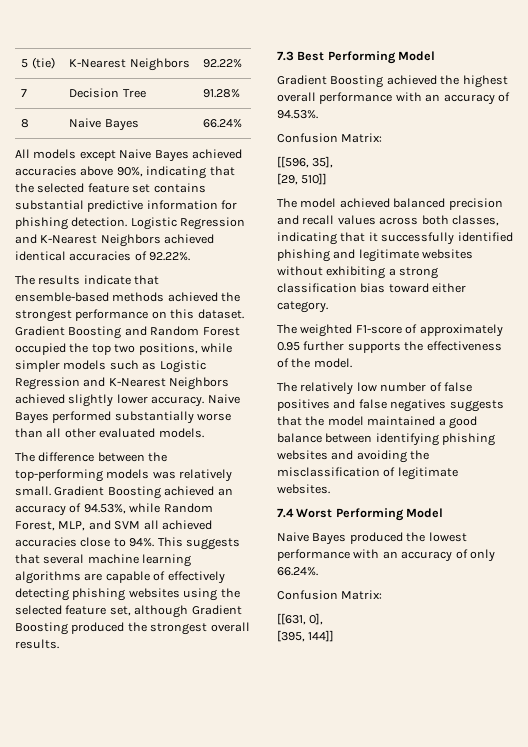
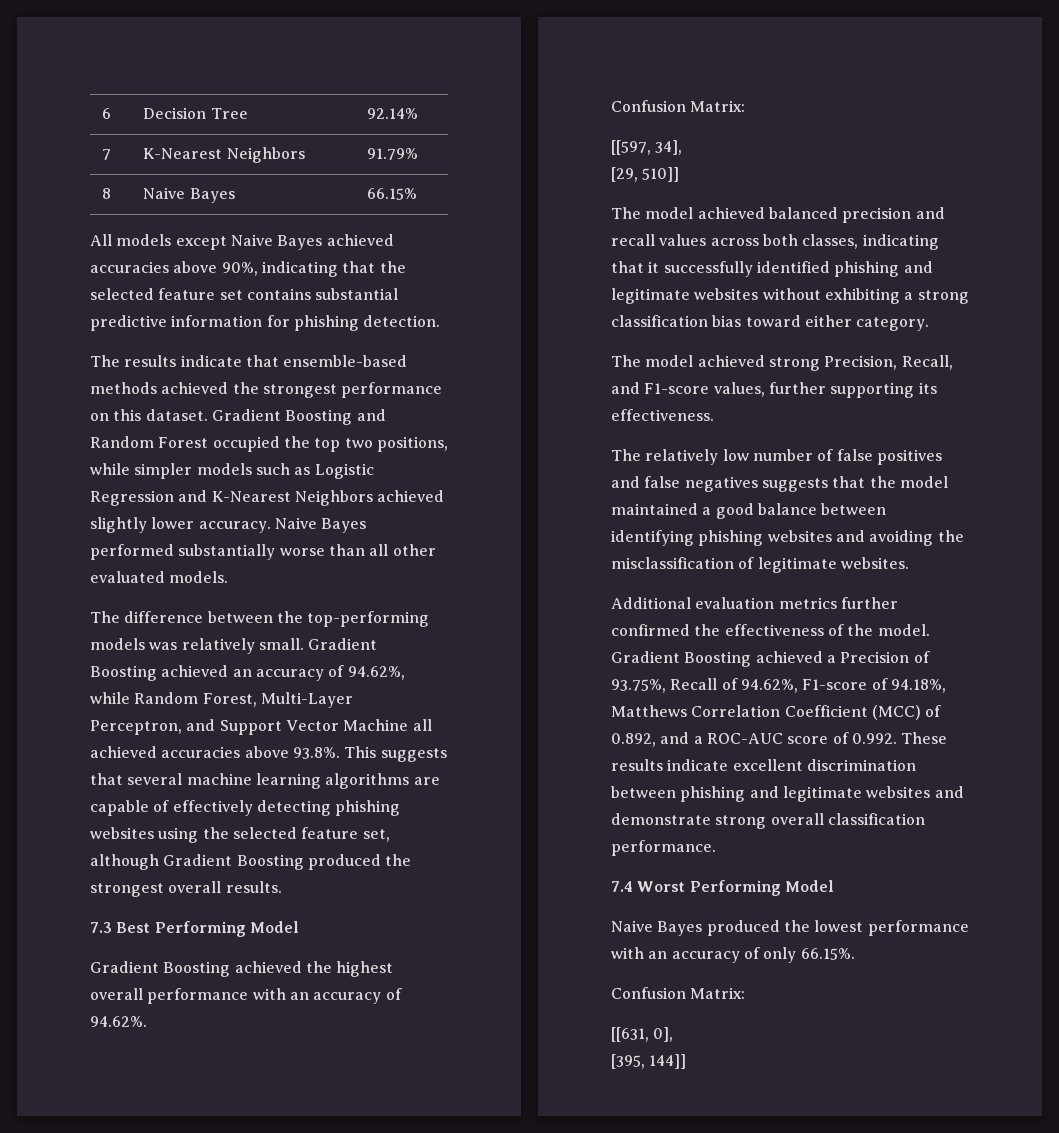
- 5 (tie) | K-Nearest Neighbors | 92.22%
- 7 | Decision Tree | 91.28%
+ 6 | Decision Tree | 92.14%
+ 7 | K-Nearest Neighbors | 91.79%
- 8 | Naive Bayes | 66.24%
+ 8 | Naive Bayes | 66.15%
- Logistic Regression and K-Nearest Neighbors achieved identical accuracies of 92.22%.
- Gradient Boosting achieved an accuracy of 94.53%, while Random Forest, MLP, and SVM all achieved accuracies close to 94%. This suggests that several machine learning algorithms are capable of effectively detecting phishing websites using the selected feature set, although Gradient Boosting produced the strongest overall results.
+ Gradient Boosting achieved an accuracy of 94.62%, while Random Forest, Multi-Layer Perceptron, and Support Vector Machine all achieved accuracies above 93.8%. This suggests that several machine learning algorithms are capable of effectively detecting phishing websites using the selected feature set, although Gradient Boosting produced the strongest overall results.
- Gradient Boosting achieved the highest overall performance with an accuracy of 94.53%.
+ Gradient Boosting achieved the highest overall performance with an accuracy of 94.62%.
  Confusion Matrix:
- [[596, 35],
+ [[597, 34],
- The weighted F1-score of approximately 0.95 further supports the effectiveness of the model.
+ The model achieved strong Precision, Recall, and F1-score values, further supporting its effectiveness.
+ Additional evaluation metrics further confirmed the effectiveness of the model. Gradient Boosting achieved a Precision of 93.75%, Recall of 94.62%, F1-score of 94.18%, Matthews Correlation Coefficient (MCC) of 0.892, and a ROC-AUC score of 0.992. These results indicate excellent discrimination between phishing and legitimate websites and demonstrate strong overall classification performance.
- Naive Bayes produced the lowest performance with an accuracy of only 66.24%.
+ Naive Bayes produced the lowest performance with an accuracy of only 66.15%.

